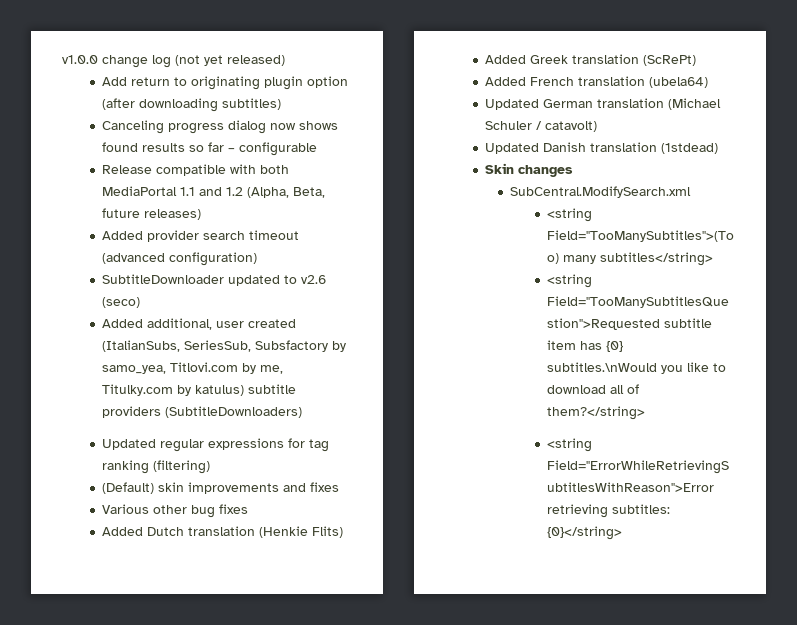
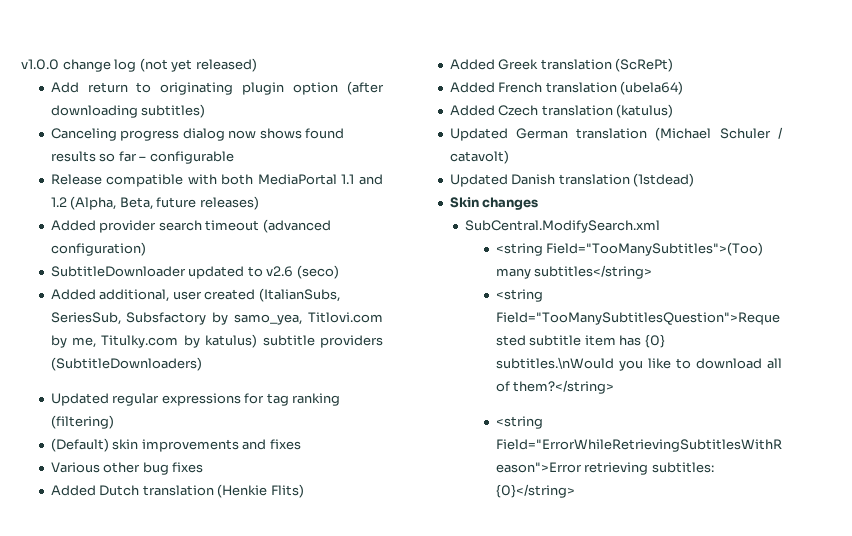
+ Added Czech translation (katulus)

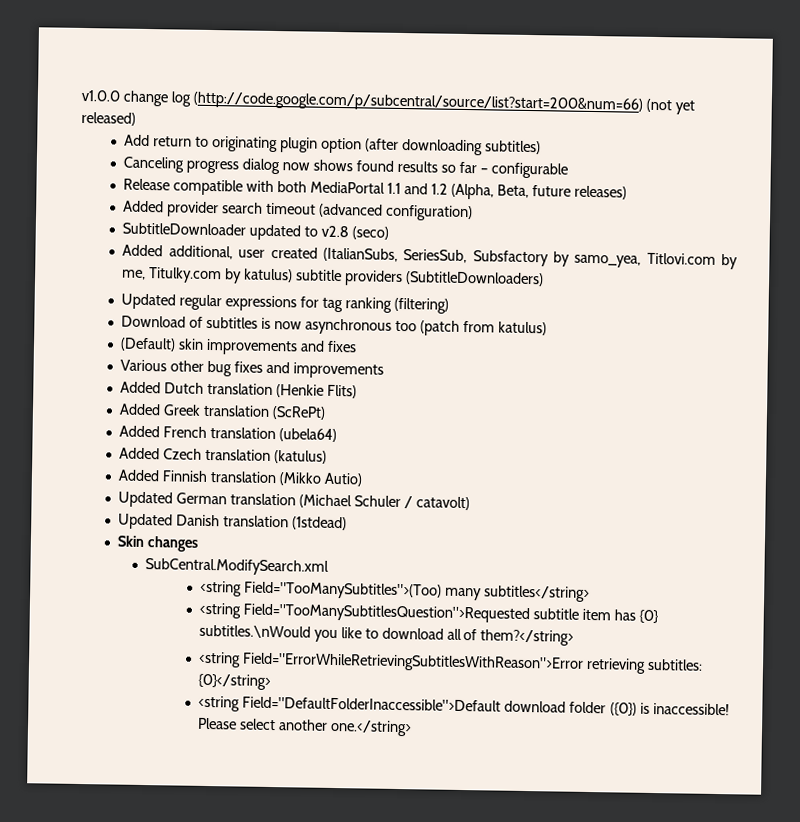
- v1.0.0 change log (not yet released)
+ v1.0.0 change log (http://code.google.com/p/subcentral/source/list?start=200&num=66) (not yet released)
- SubtitleDownloader updated to v2.6 (seco)
+ SubtitleDownloader updated to v2.8 (seco)
+ Download of subtitles is now asynchronous too (patch from katulus)
- Various other bug fixes
+ Various other bug fixes and improvements
+ Added Finnish translation (Mikko Autio)
+ <string Field="DefaultFolderInaccessible">Default download folder ({0}) is inaccessible! Please select another one.</string>

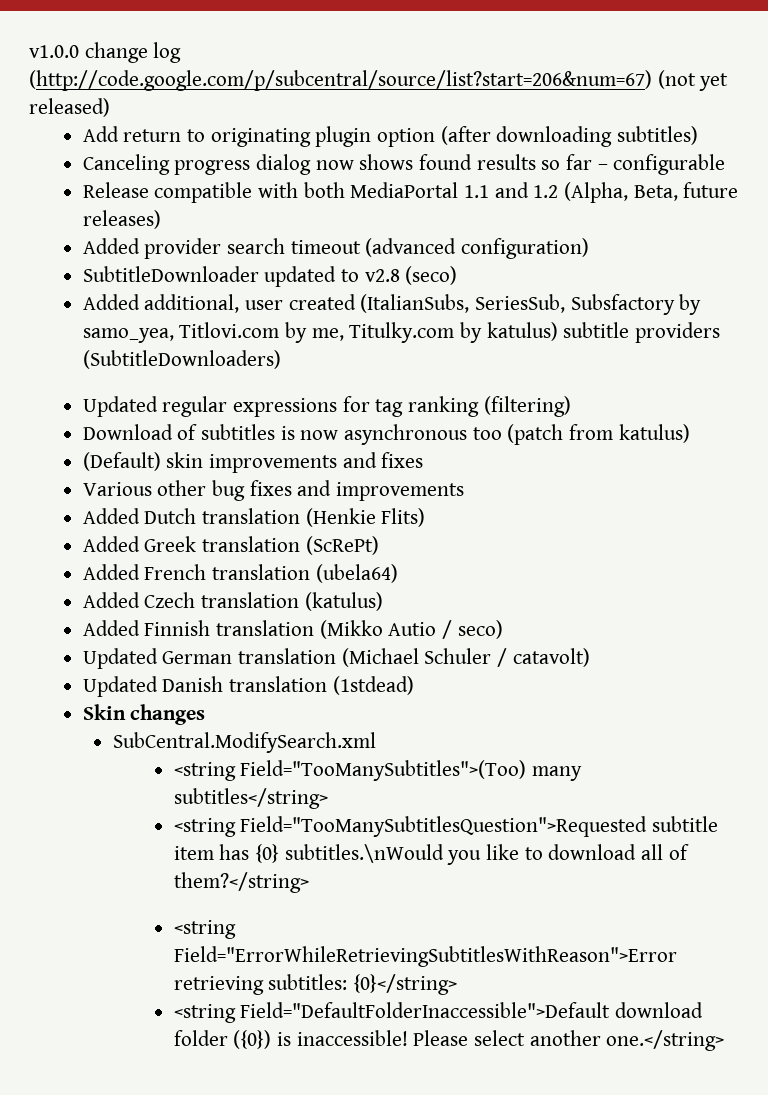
- v1.0.0 change log (http://code.google.com/p/subcentral/source/list?start=200&num=66) (not yet released)
+ v1.0.0 change log (http://code.google.com/p/subcentral/source/list?start=206&num=67) (not yet released)
- Added Finnish translation (Mikko Autio)
+ Added Finnish translation (Mikko Autio / seco)

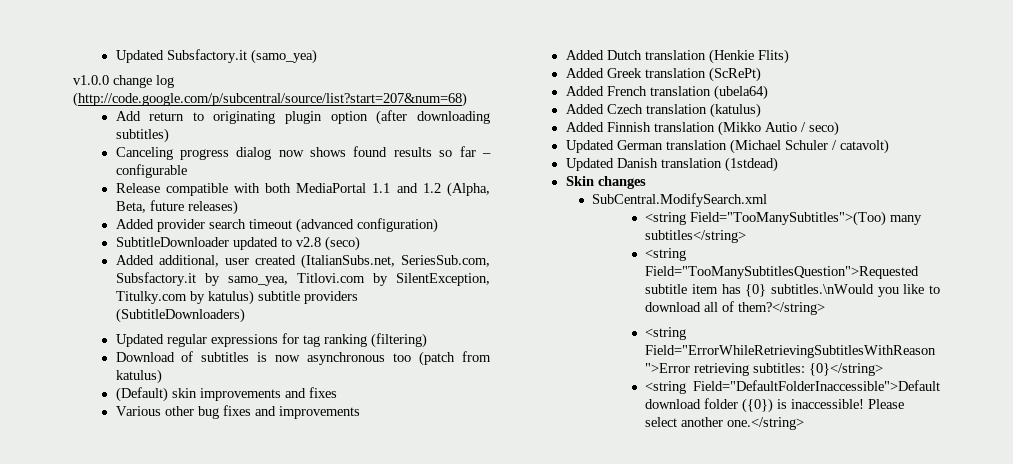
- v1.0.0 change log (http://code.google.com/p/subcentral/source/list?start=206&num=67) (not yet released)
+ Updated Subsfactory.it (samo_yea)
+ v1.0.0 change log (http://code.google.com/p/subcentral/source/list?start=207&num=68)
- Added additional, user created (ItalianSubs, SeriesSub, Subsfactory by samo_yea, Titlovi.com by me, Titulky.com by katulus) subtitle providers (SubtitleDownloaders)
+ Added additional, user created (ItalianSubs.net, SeriesSub.com, Subsfactory.it by samo_yea, Titlovi.com by SilentException, Titulky.com by katulus) subtitle providers (SubtitleDownloaders)

